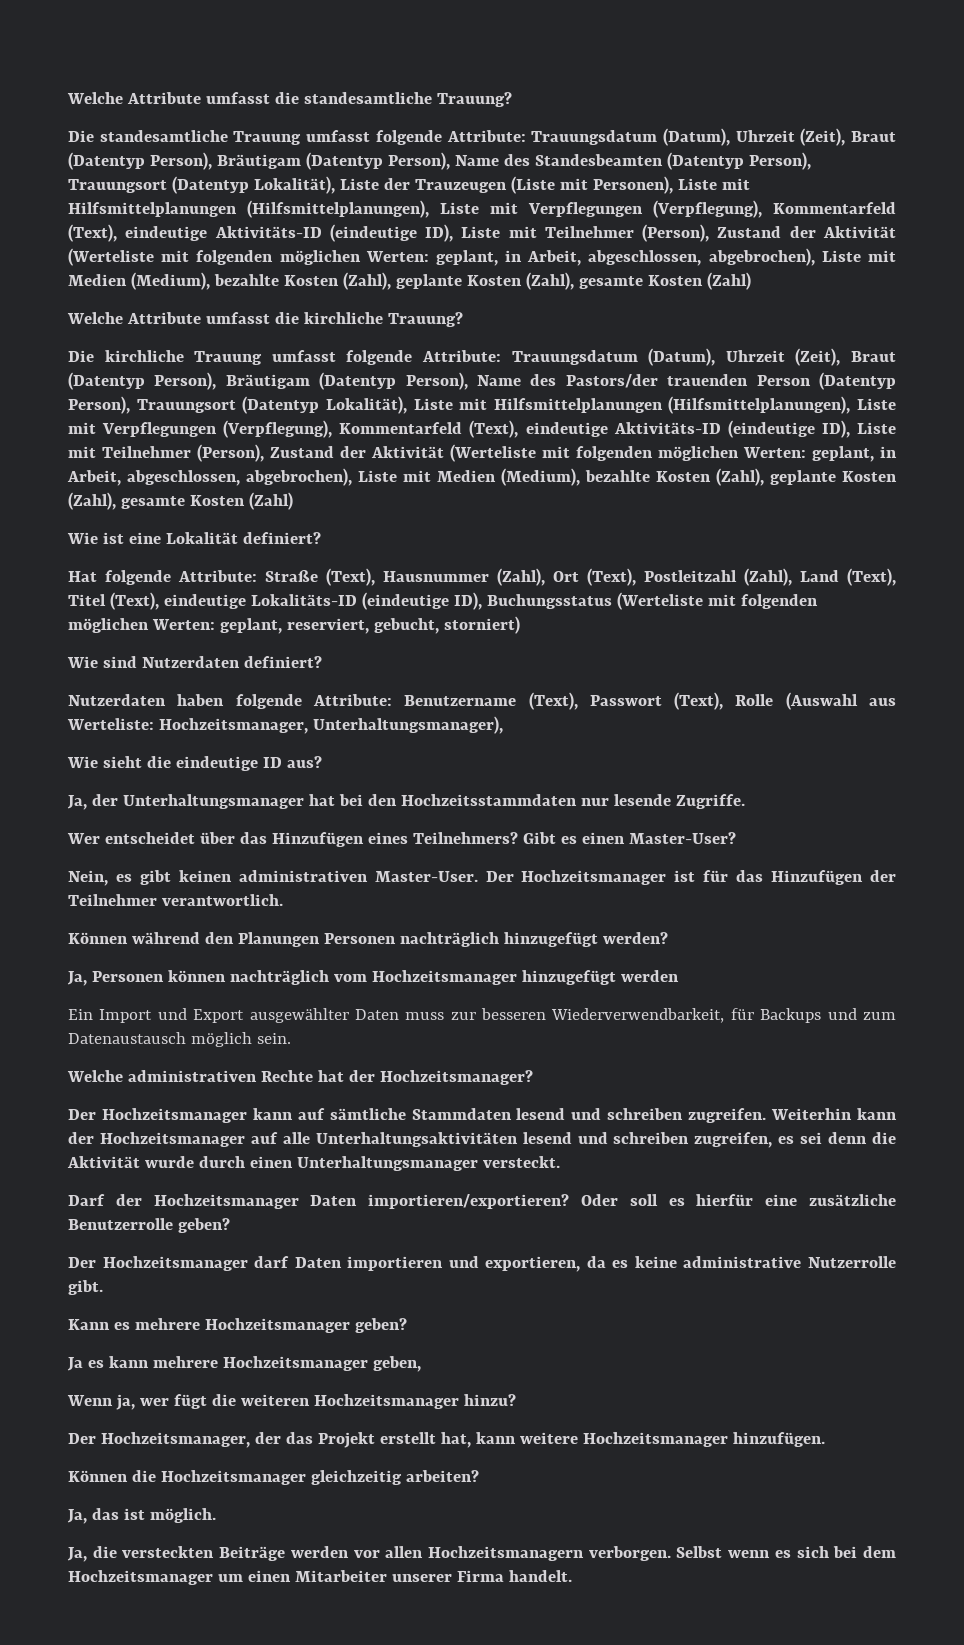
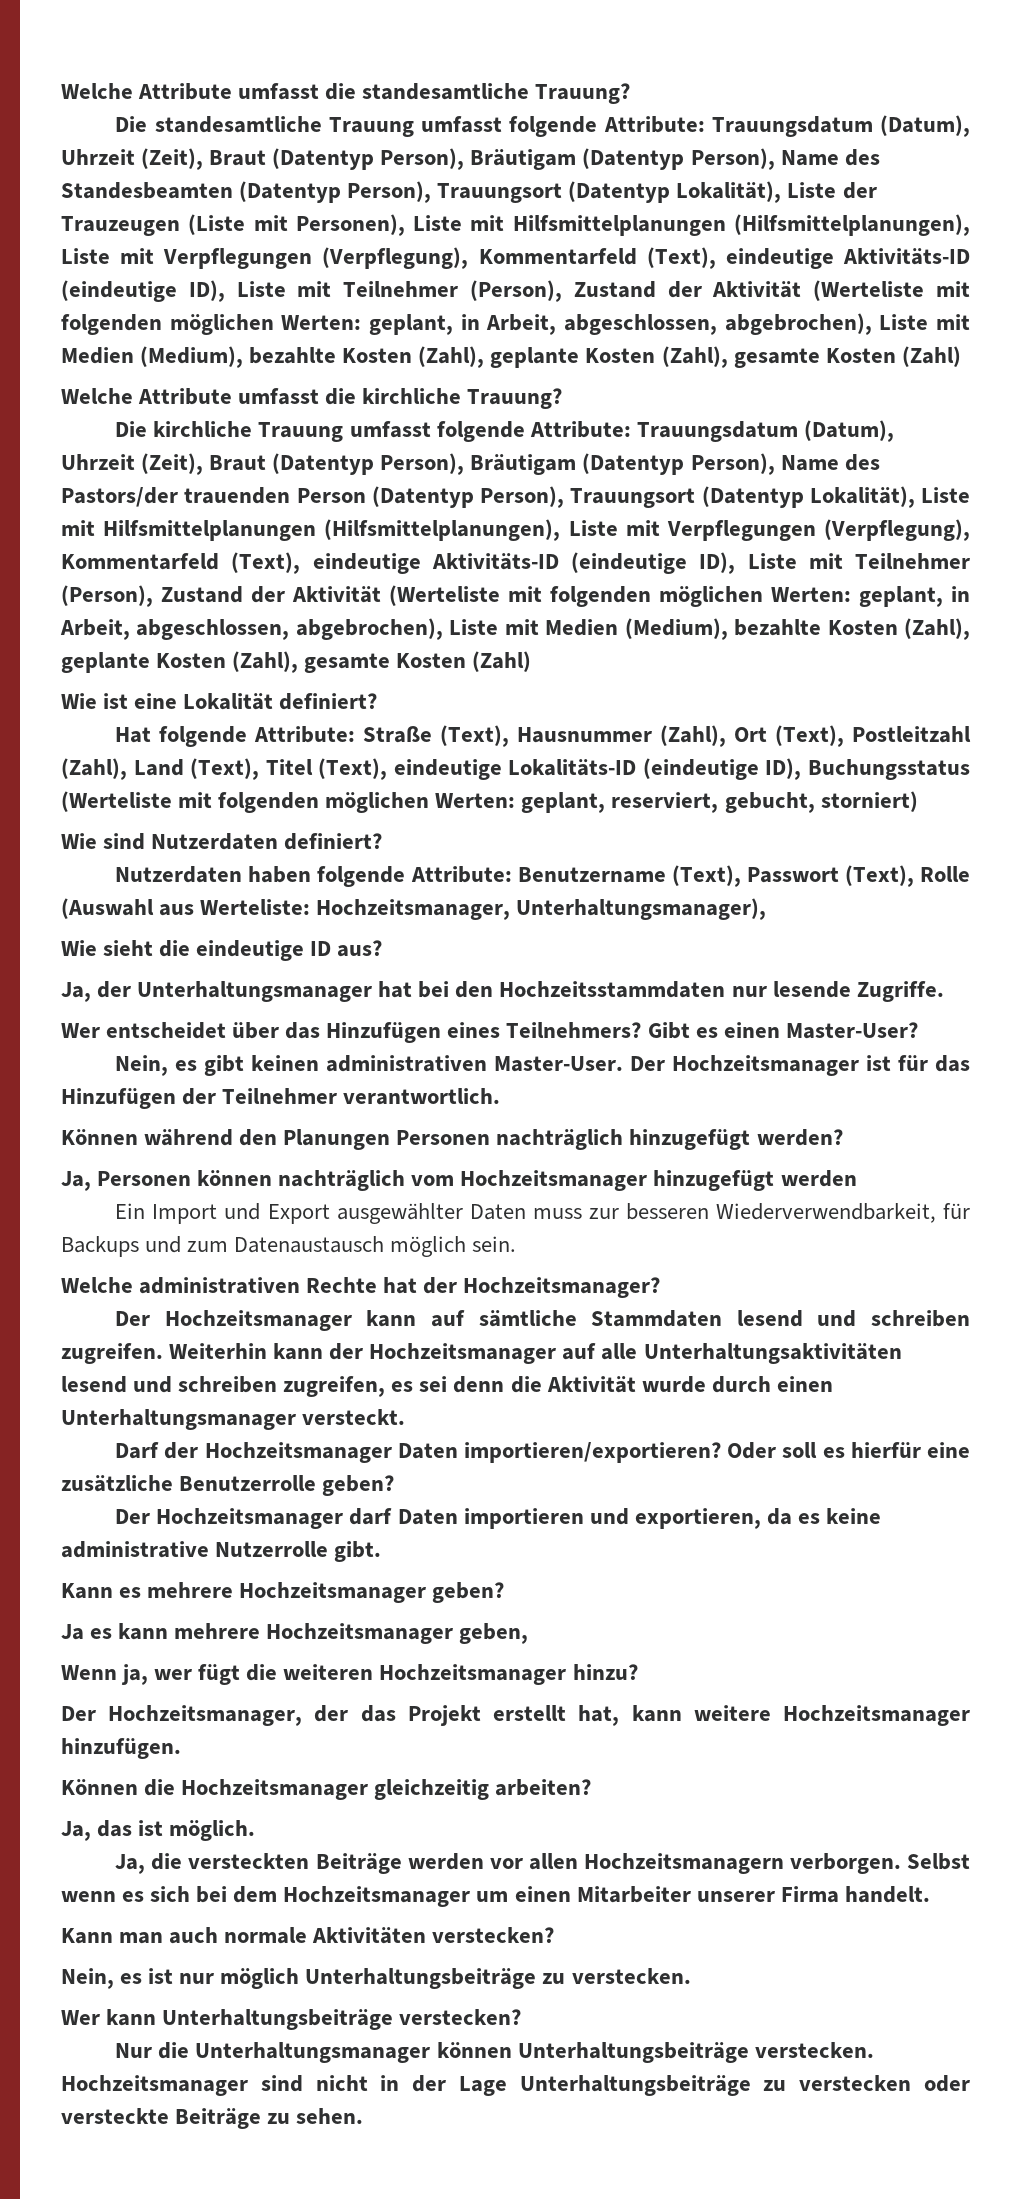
+ Kann man auch normale Aktivitäten verstecken?
+ Nein, es ist nur möglich Unterhaltungsbeiträge zu verstecken.
+ Wer kann Unterhaltungsbeiträge verstecken?
+ Nur die Unterhaltungsmanager können Unterhaltungsbeiträge verstecken. Hochzeitsmanager sind nicht in der Lage Unterhaltungsbeiträge zu verstecken oder versteckte Beiträge zu sehen.

